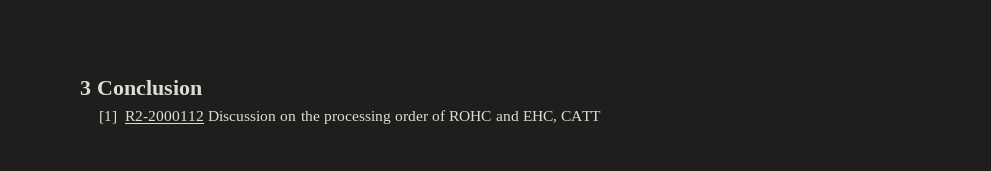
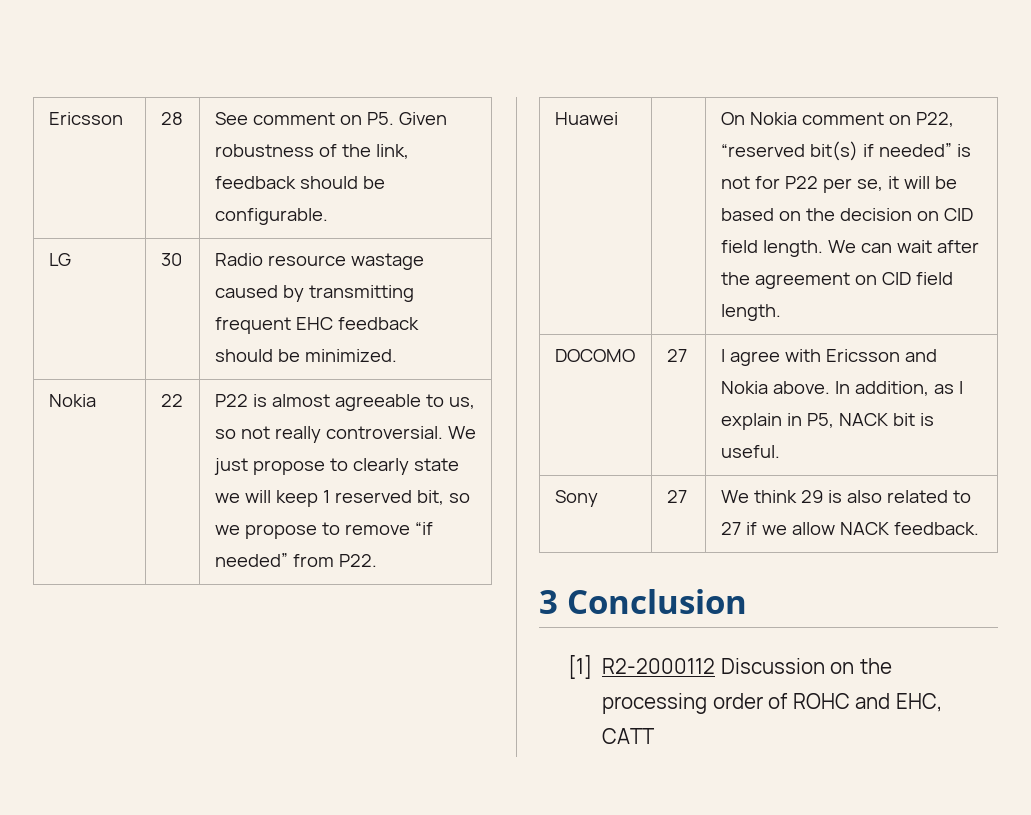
+ Ericsson | 28 | See comment on P5. Given robustness of the link, feedback should be configurable.
+ LG | 30 | Radio resource wastage caused by transmitting frequent EHC feedback should be minimized.
+ Nokia | 22 | P22 is almost agreeable to us, so not really controversial. We just propose to clearly state we will keep 1 reserved bit, so we propose to remove “if needed” from P22.
+ Huawei | | On Nokia comment on P22, “reserved bit(s) if needed” is not for P22 per se, it will be based on the decision on CID field length. We can wait after the agreement on CID field length.
+ DOCOMO | 27 | I agree with Ericsson and Nokia above. In addition, as I explain in P5, NACK bit is useful.
+ Sony | 27 | We think 29 is also related to 27 if we allow NACK feedback.

